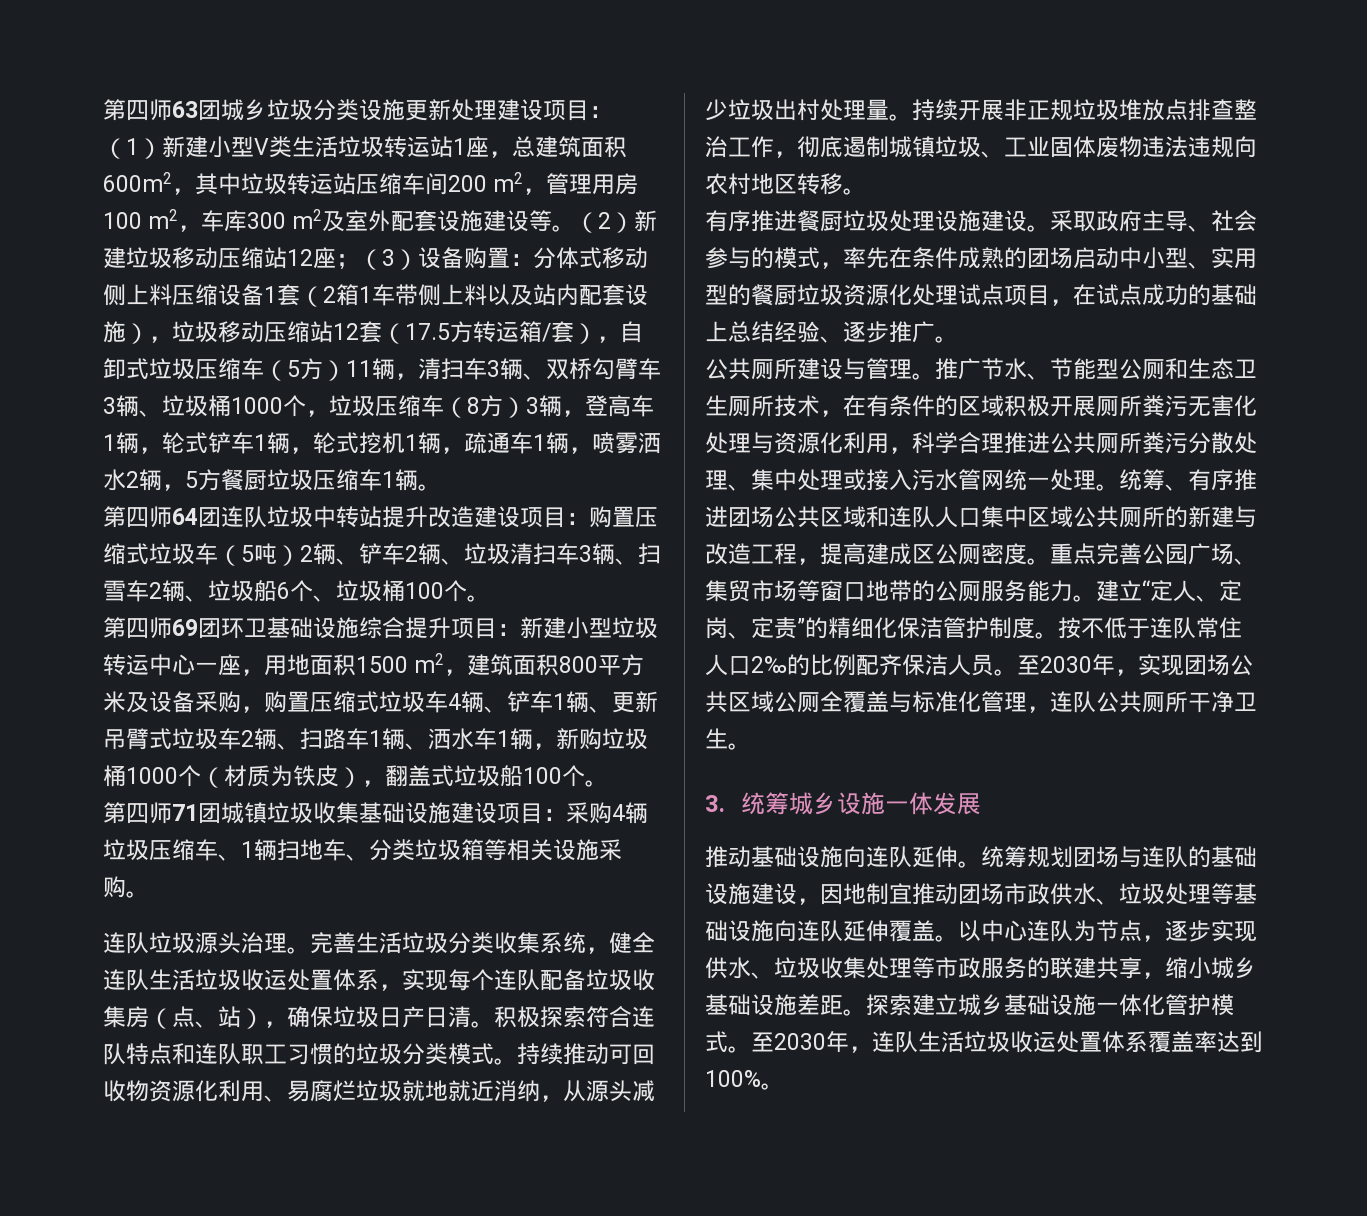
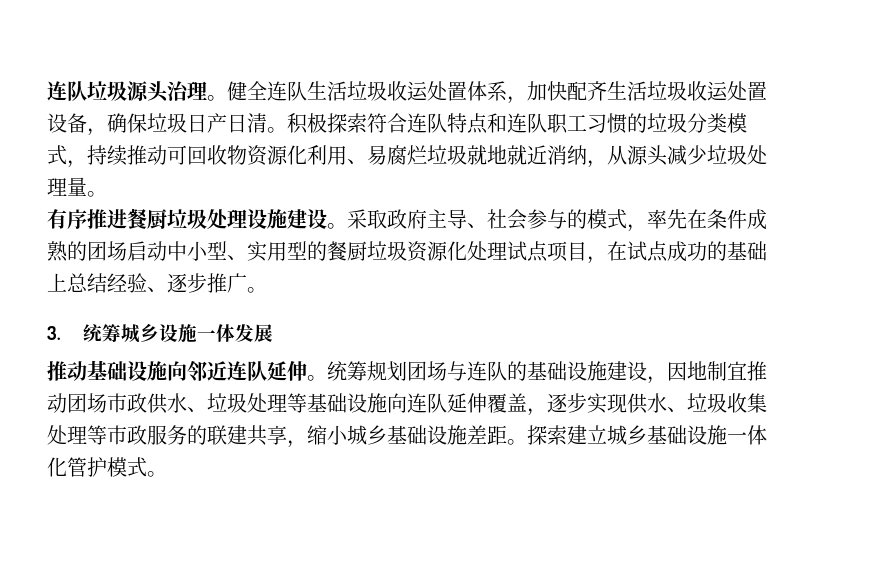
- 第四师63团城乡垃圾分类设施更新处理建设项目：（1）新建小型V类生活垃圾转运站1座，总建筑面积600m2，其中垃圾转运站压缩车间200 m2，管理用房100 m2，车库300 m2及室外配套设施建设等。（2）新建垃圾移动压缩站12座；（3）设备购置：分体式移动侧上料压缩设备1套（2箱1车带侧上料以及站内配套设施），垃圾移动压缩站12套（17.5方转运箱/套），自卸式垃圾压缩车（5方）11辆，清扫车3辆、双桥勾臂车3辆、垃圾桶1000个，垃圾压缩车（8方）3辆，登高车1辆，轮式铲车1辆，轮式挖机1辆，疏通车1辆，喷雾洒水2辆，5方餐厨垃圾压缩车1辆。
- 第四师64团连队垃圾中转站提升改造建设项目：购置压缩式垃圾车（5吨）2辆、铲车2辆、垃圾清扫车3辆、扫雪车2辆、垃圾船6个、垃圾桶100个。
- 第四师69团环卫基础设施综合提升项目：新建小型垃圾转运中心一座，用地面积1500 m2，建筑面积800平方米及设备采购，购置压缩式垃圾车4辆、铲车1辆、更新吊臂式垃圾车2辆、扫路车1辆、洒水车1辆，新购垃圾桶1000个（材质为铁皮），翻盖式垃圾船100个。
- 第四师71团城镇垃圾收集基础设施建设项目：采购4辆垃圾压缩车、1辆扫地车、分类垃圾箱等相关设施采购。
- 完善生活垃圾分类收集系统，健全连队生活垃圾收运处置体系，实现每个连队配备垃圾收集房（点、站），确保垃圾日产日清。
+ 健全连队生活垃圾收运处置体系，加快配齐生活垃圾收运处置设备，确保垃圾日产日清。
- 积极探索符合连队特点和连队职工习惯的垃圾分类模式。持续推动可回收物资源化利用、易腐烂垃圾就地就近消纳，从源头减少垃圾出村处理量。持续开展非正规垃圾堆放点排查整治工作，彻底遏制城镇垃圾、工业固体废物违法违规向农村地区转移。
+ 积极探索符合连队特点和连队职工习惯的垃圾分类模式，持续推动可回收物资源化利用、易腐烂垃圾就地就近消纳，从源头减少垃圾处理量。
- 公共厕所建设与管理。推广节水、节能型公厕和生态卫生厕所技术，在有条件的区域积极开展厕所粪污无害化处理与资源化利用，科学合理推进公共厕所粪污分散处理、集中处理或接入污水管网统一处理。统筹、有序推进团场公共区域和连队人口集中区域公共厕所的新建与改造工程，提高建成区公厕密度。重点完善公园广场、集贸市场等窗口地带的公厕服务能力。建立“定人、定岗、定责”的精细化保洁管护制度。按不低于连队常住人口2‰的比例配齐保洁人员。至2030年，实现团场公共区域公厕全覆盖与标准化管理，连队公共厕所干净卫生。
- 推动基础设施向连队延伸。
+ 推动基础设施向邻近连队延伸。
- 统筹规划团场与连队的基础设施建设，因地制宜推动团场市政供水、垃圾处理等基础设施向连队延伸覆盖。以中心连队为节点，逐步实现供水、垃圾收集处理等市政服务的联建共享，缩小城乡基础设施差距。
+ 统筹规划团场与连队的基础设施建设，因地制宜推动团场市政供水、垃圾处理等基础设施向连队延伸覆盖，逐步实现供水、垃圾收集处理等市政服务的联建共享，缩小城乡基础设施差距。
- 至2030年，连队生活垃圾收运处置体系覆盖率达到100%。

